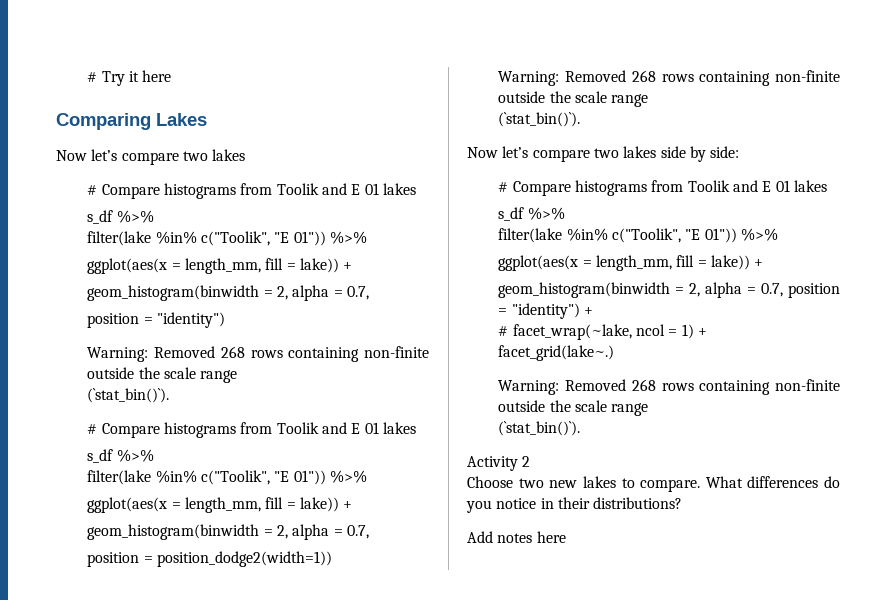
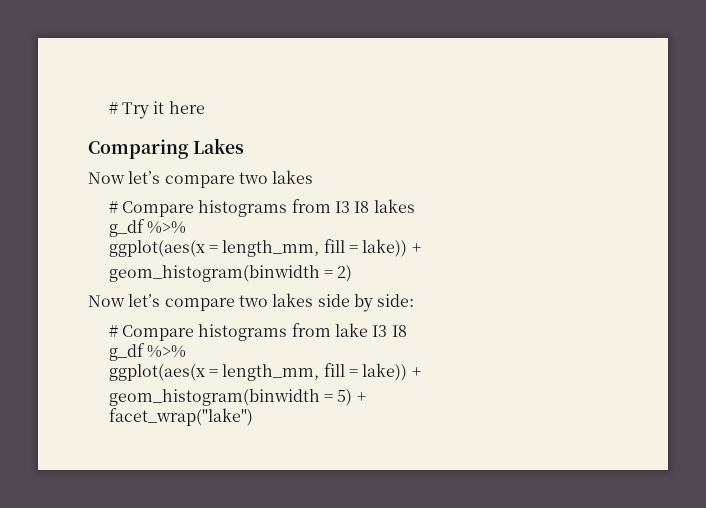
  Comparing Lakes
  Now let’s compare two lakes
- # Compare histograms from Toolik and E 01 lakes
- s_df %>%
- filter(lake %in% c("Toolik", "E 01")) %>%
+ # Compare histograms from I3 I8 lakes
+ g_df %>%
  ggplot(aes(x = length_mm, fill = lake)) +
- geom_histogram(binwidth = 2, alpha = 0.7,
- position = "identity")
- Warning: Removed 268 rows containing non-finite outside the scale range
- (`stat_bin()`).
- # Compare histograms from Toolik and E 01 lakes
- s_df %>%
- filter(lake %in% c("Toolik", "E 01")) %>%
- ggplot(aes(x = length_mm, fill = lake)) +
- geom_histogram(binwidth = 2, alpha = 0.7,
- position = position_dodge2(width=1))
- Warning: Removed 268 rows containing non-finite outside the scale range
- (`stat_bin()`).
+ geom_histogram(binwidth = 2)
  Now let’s compare two lakes side by side:
- # Compare histograms from Toolik and E 01 lakes
- s_df %>%
- filter(lake %in% c("Toolik", "E 01")) %>%
+ # Compare histograms from lake I3 I8
+ g_df %>%
- geom_histogram(binwidth = 2, alpha = 0.7, position = "identity") +
- # facet_wrap(~lake, ncol = 1) +
- facet_grid(lake~.)
- Warning: Removed 268 rows containing non-finite outside the scale range
- (`stat_bin()`).
- Activity 2
- Choose two new lakes to compare. What differences do you notice in their distributions?
- Add notes here
+ geom_histogram(binwidth = 5) +
+ facet_wrap("lake")

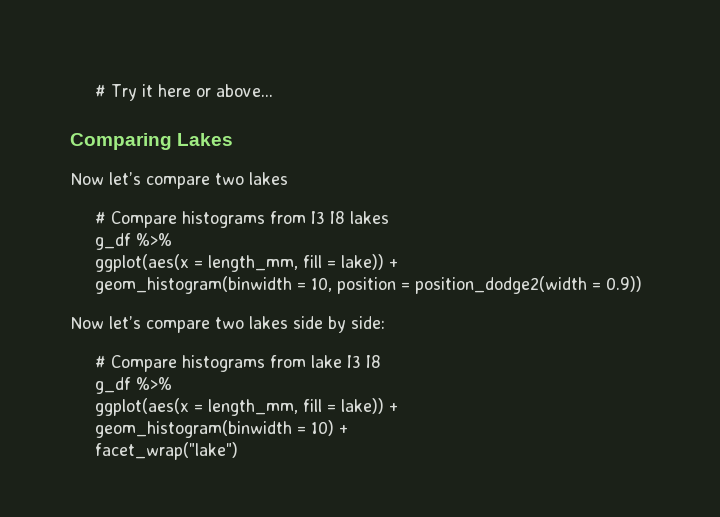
- # Try it here
+ # Try it here or above...
- geom_histogram(binwidth = 2)
+ geom_histogram(binwidth = 10, position = position_dodge2(width = 0.9))
- geom_histogram(binwidth = 5) +
+ geom_histogram(binwidth = 10) +

